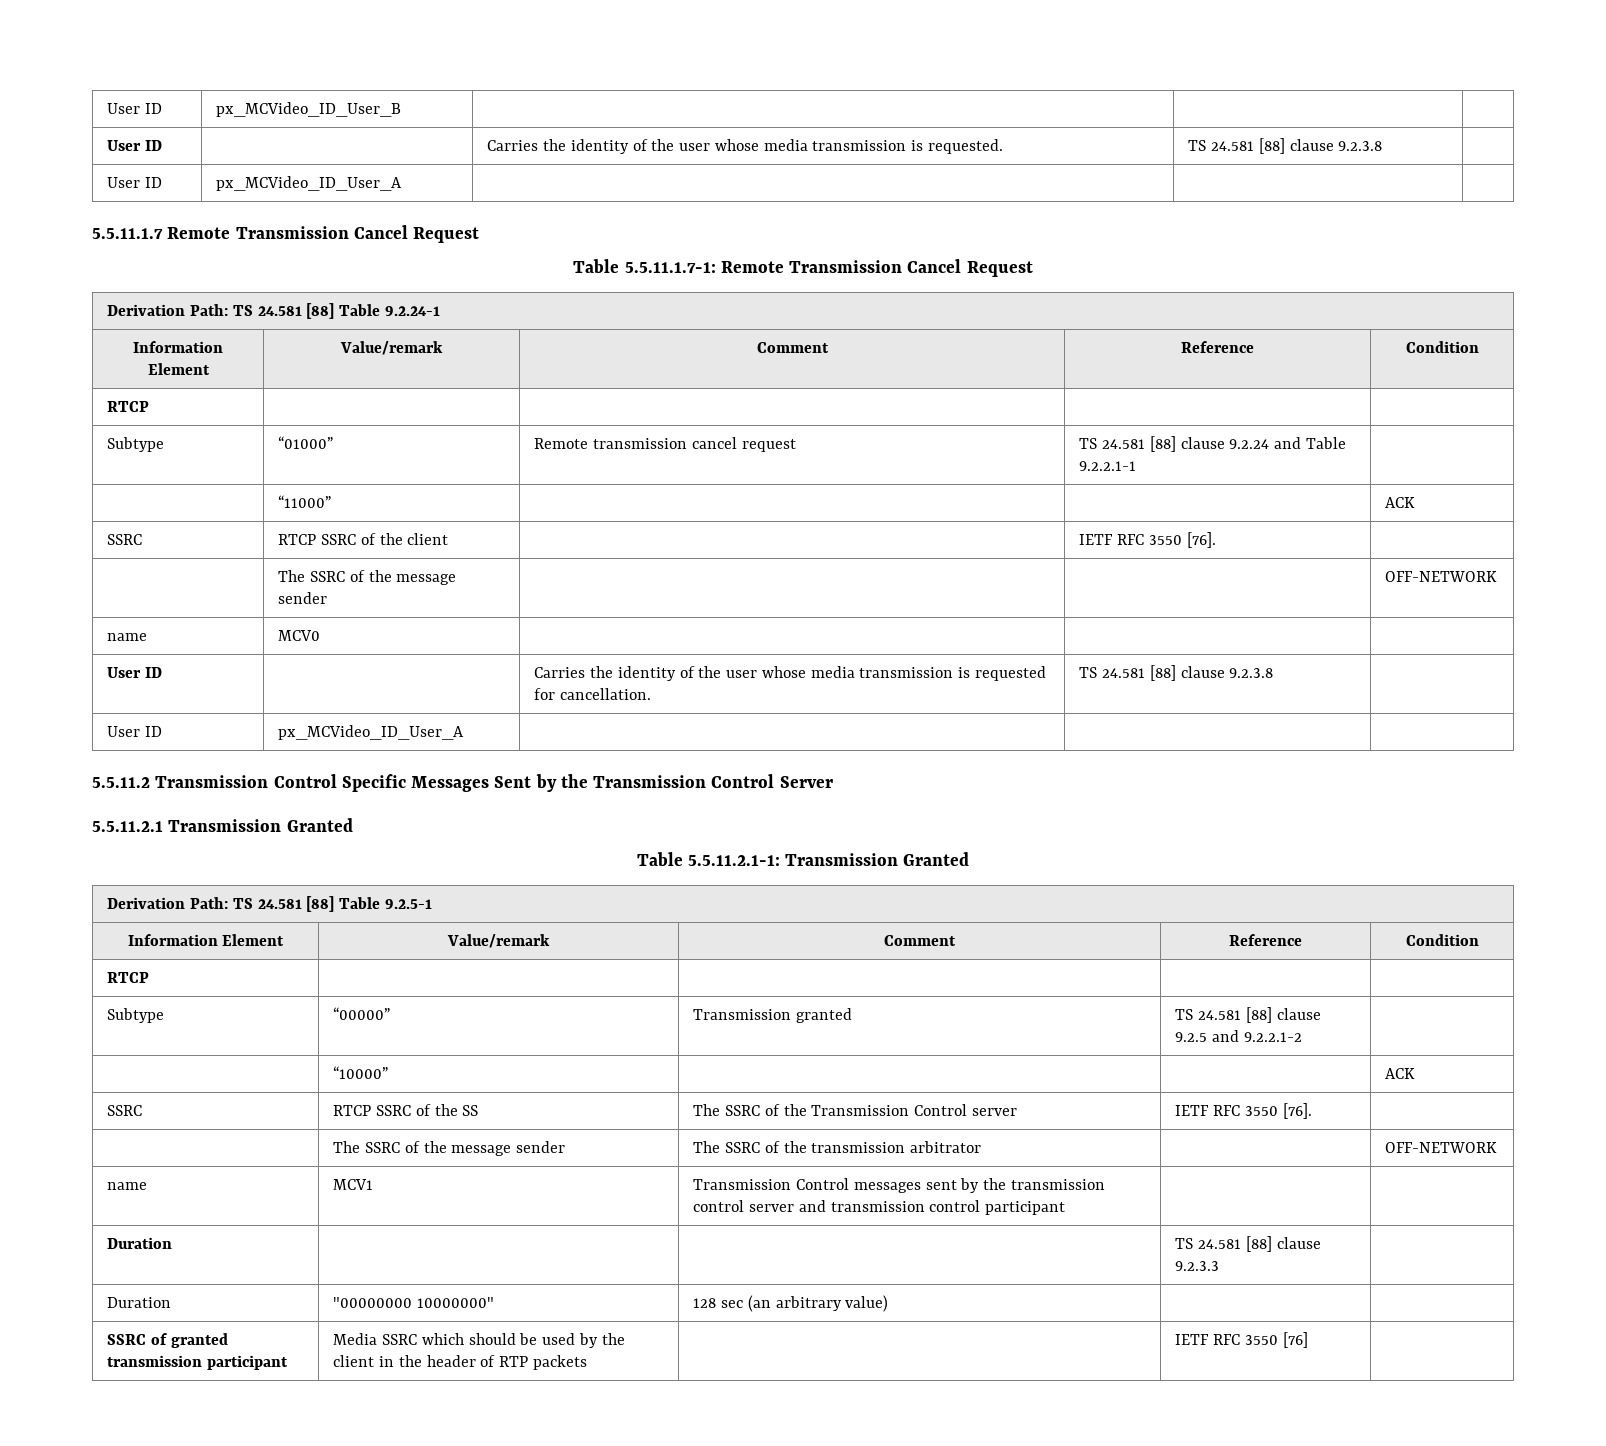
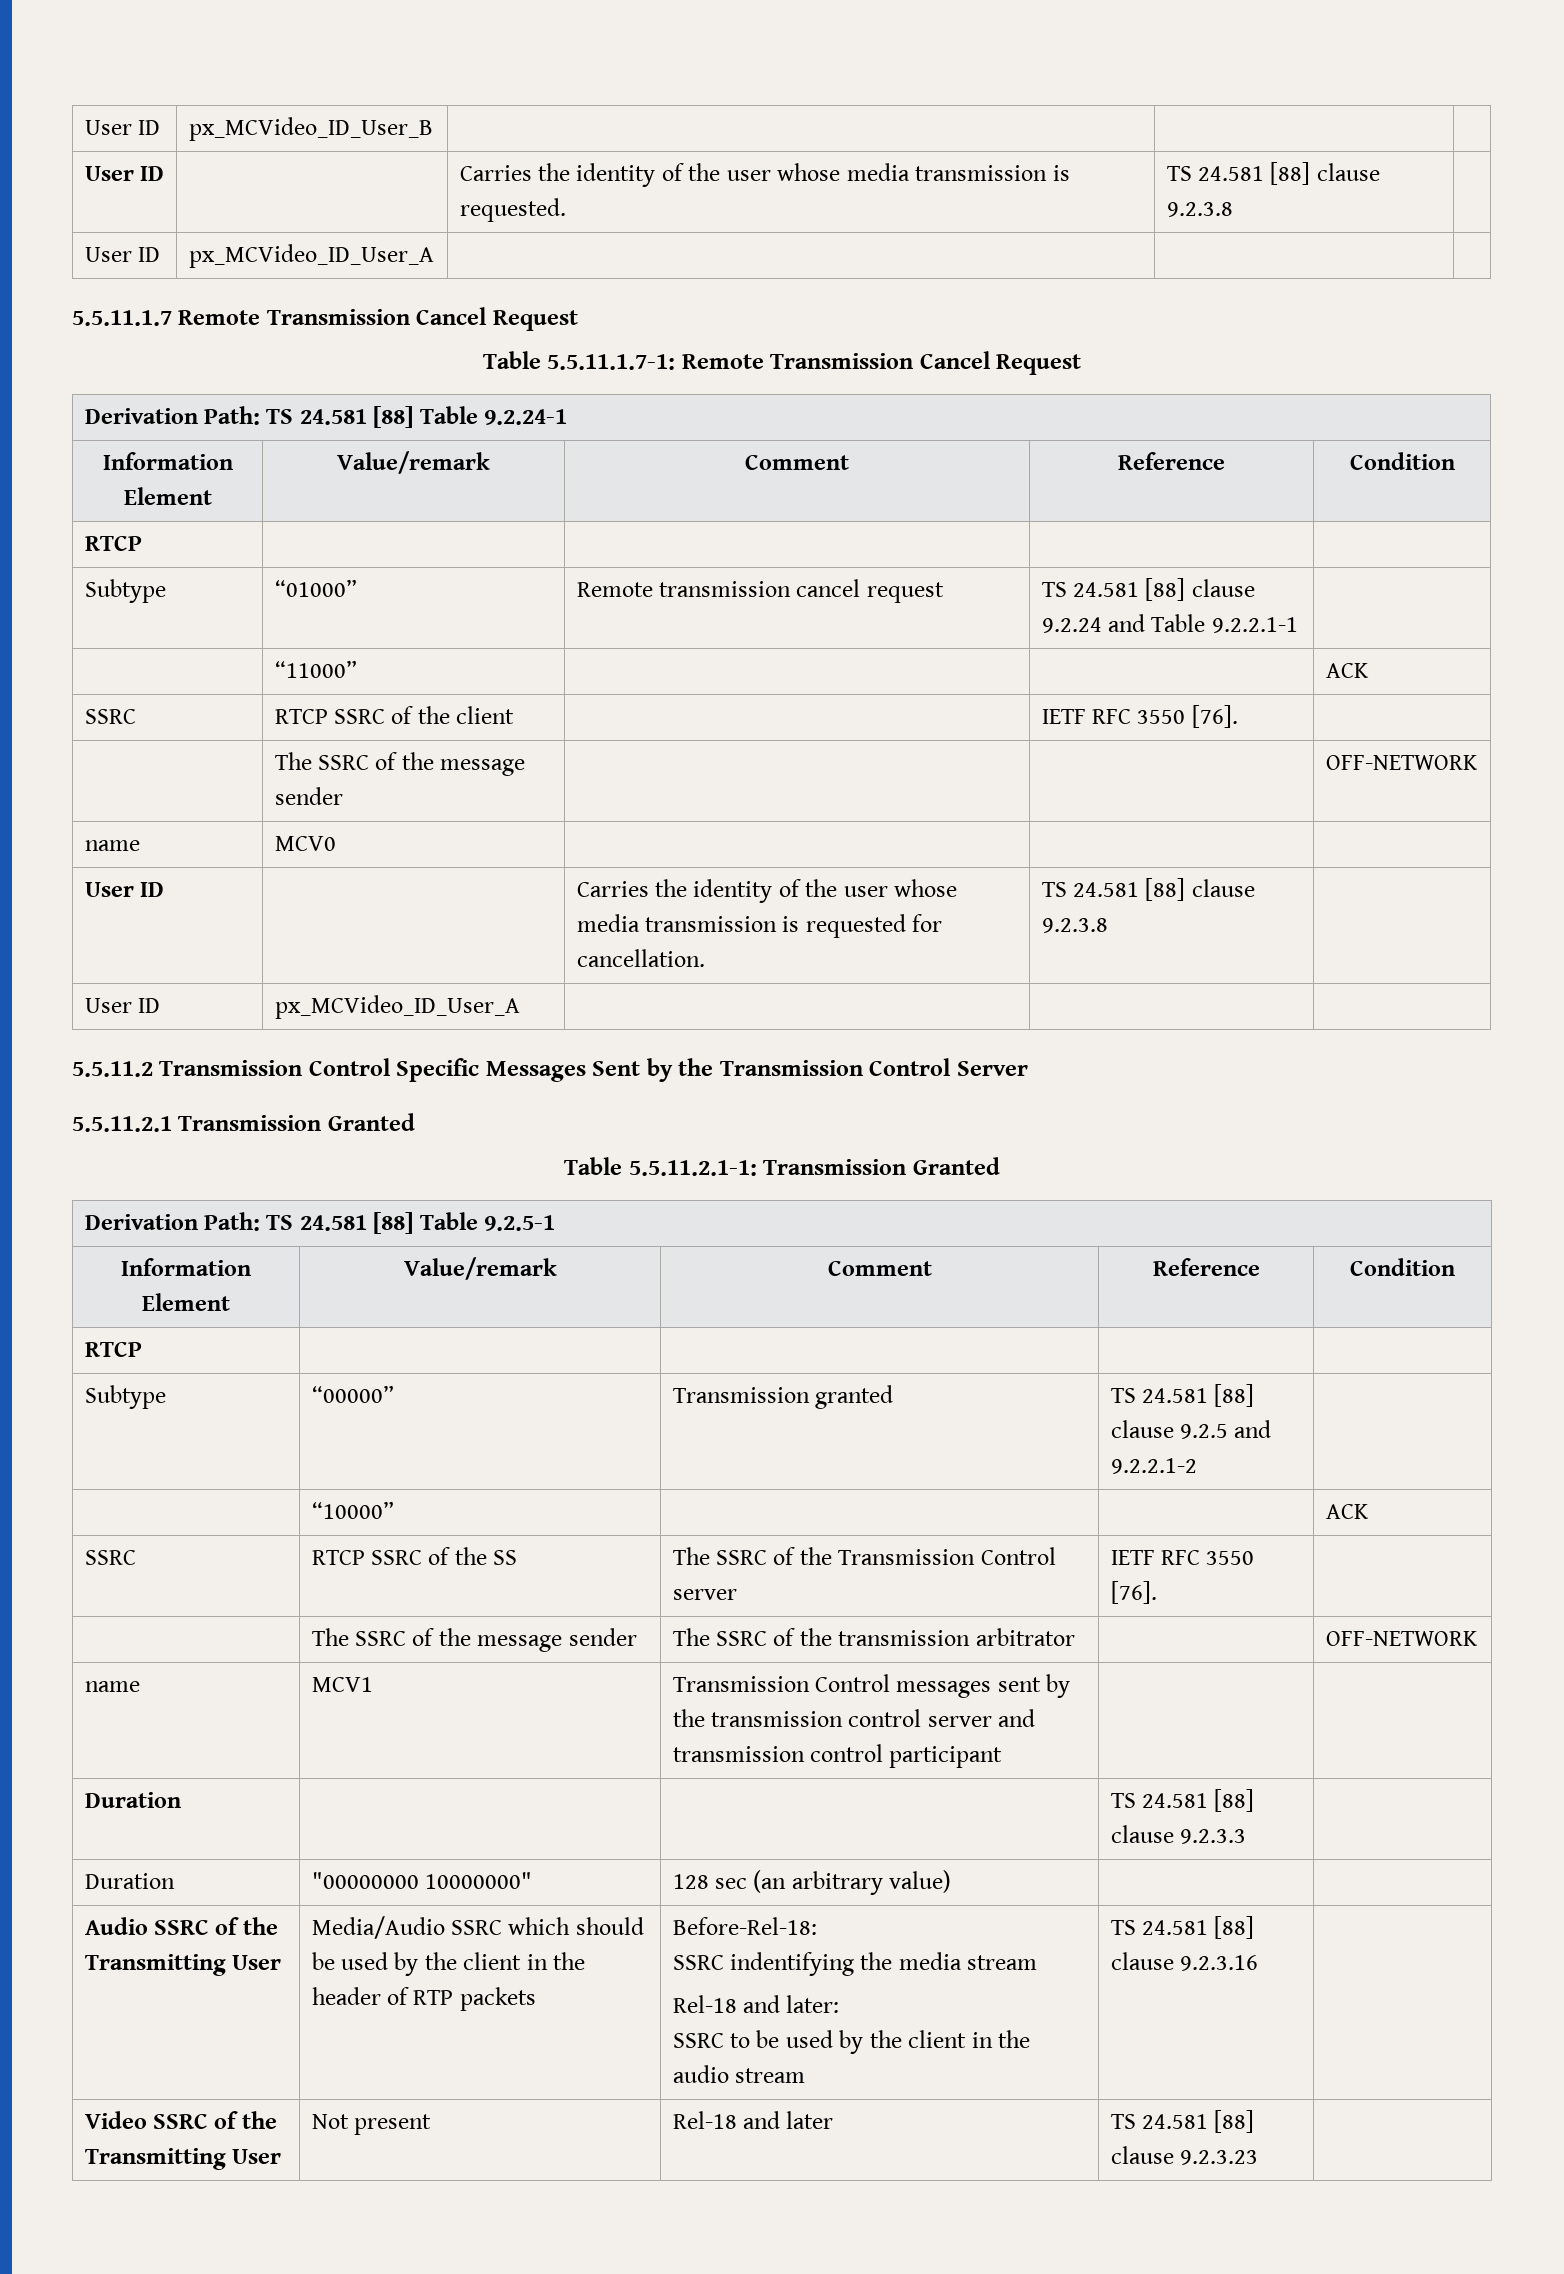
- SSRC of granted transmission participant | Media SSRC which should be used by the client in the header of RTP packets
+ Audio SSRC of the Transmitting User | Media/Audio SSRC which should be used by the client in the header of RTP packets
- IETF RFC 3550 [76]
+ Before-Rel-18:
+ SSRC indentifying the media stream
+ Rel-18 and later:
+ SSRC to be used by the client in the audio stream | TS 24.581 [88] clause 9.2.3.16 |
+ Video SSRC of the Transmitting User | Not present | Rel-18 and later | TS 24.581 [88] clause 9.2.3.23 |

